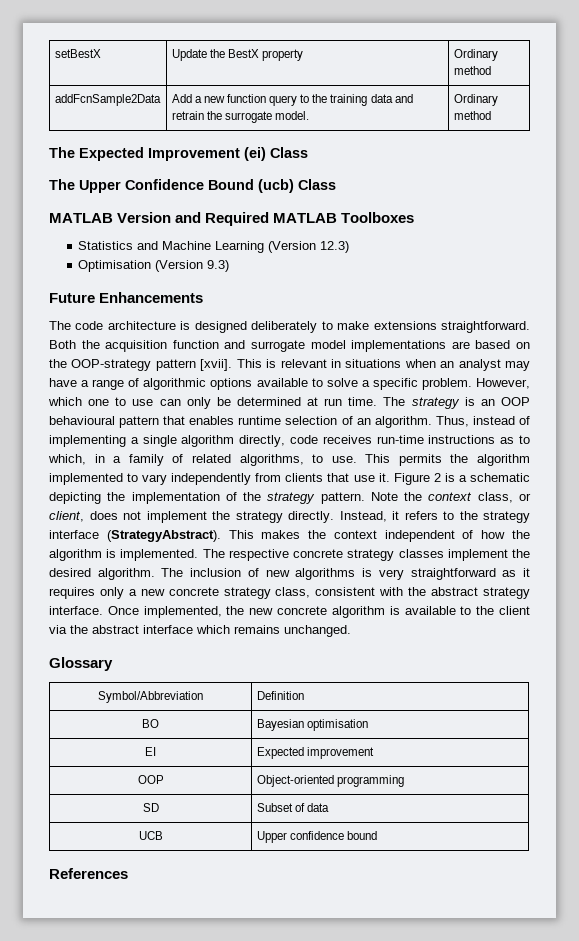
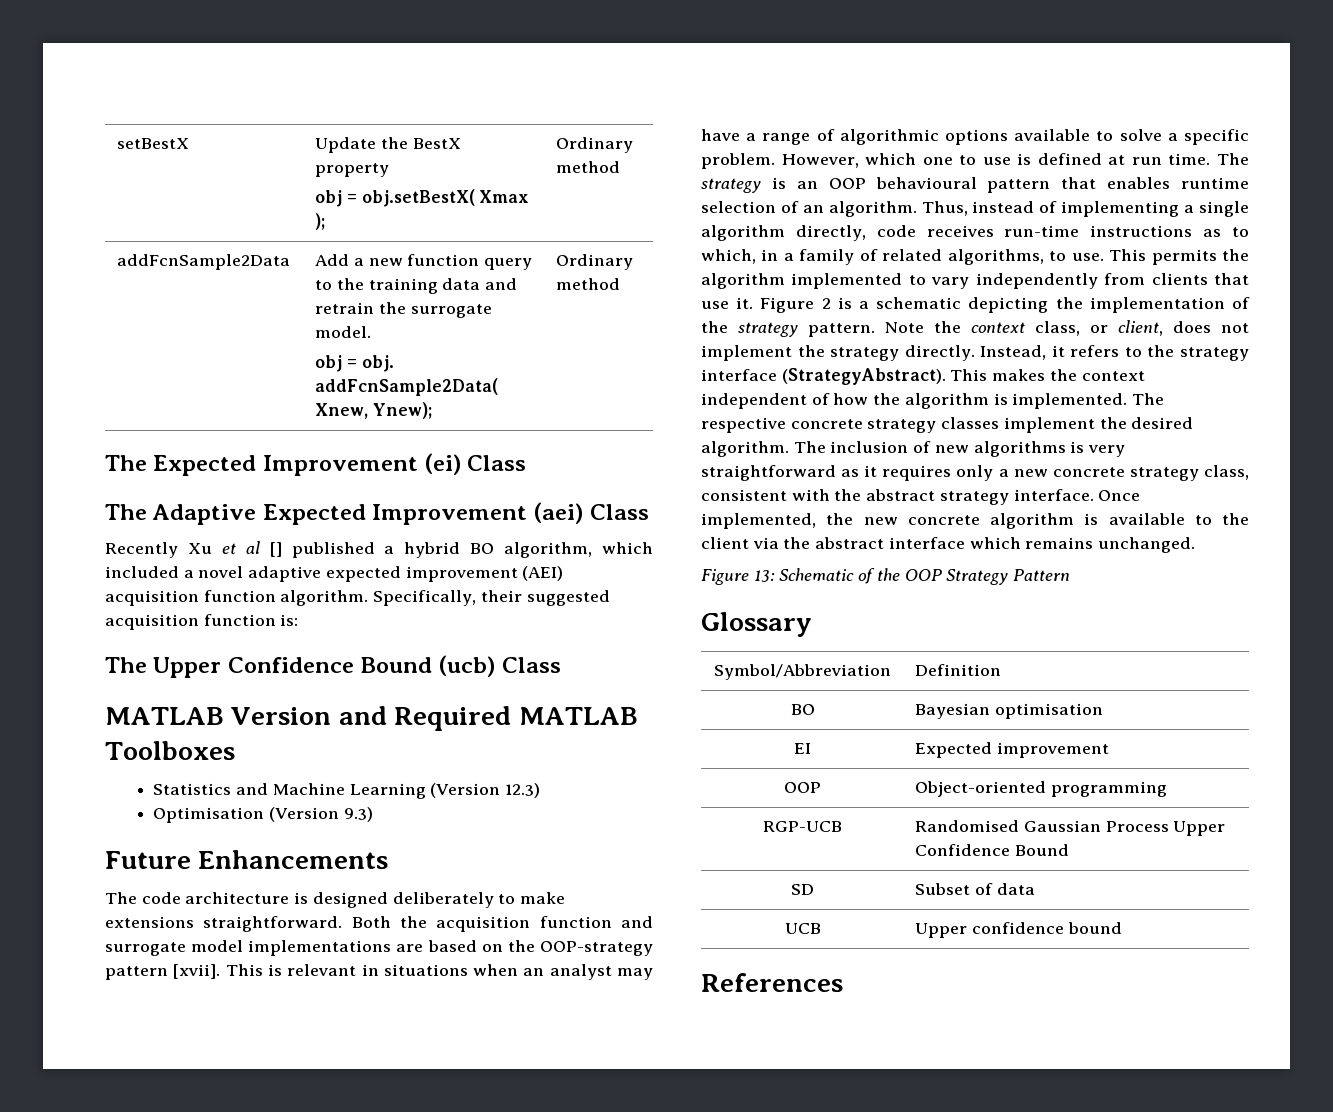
- setBestX | Update the BestX property | Ordinary method
+ setBestX | Update the BestX property
+ obj = obj.setBestX( Xmax ); | Ordinary method
- addFcnSample2Data | Add a new function query to the training data and retrain the surrogate model. | Ordinary method
+ addFcnSample2Data | Add a new function query to the training data and retrain the surrogate model.
+ obj = obj. addFcnSample2Data( Xnew, Ynew); | Ordinary method
+ The Adaptive Expected Improvement (aei) Class
+ Recently Xu et al [] published a hybrid BO algorithm, which included a novel adaptive expected improvement (AEI) acquisition function algorithm. Specifically, their suggested acquisition function is:
- However, which one to use can only be determined at run time.
+ However, which one to use is defined at run time.
+ Figure 13: Schematic of the OOP Strategy Pattern
+ RGP-UCB | Randomised Gaussian Process Upper Confidence Bound

